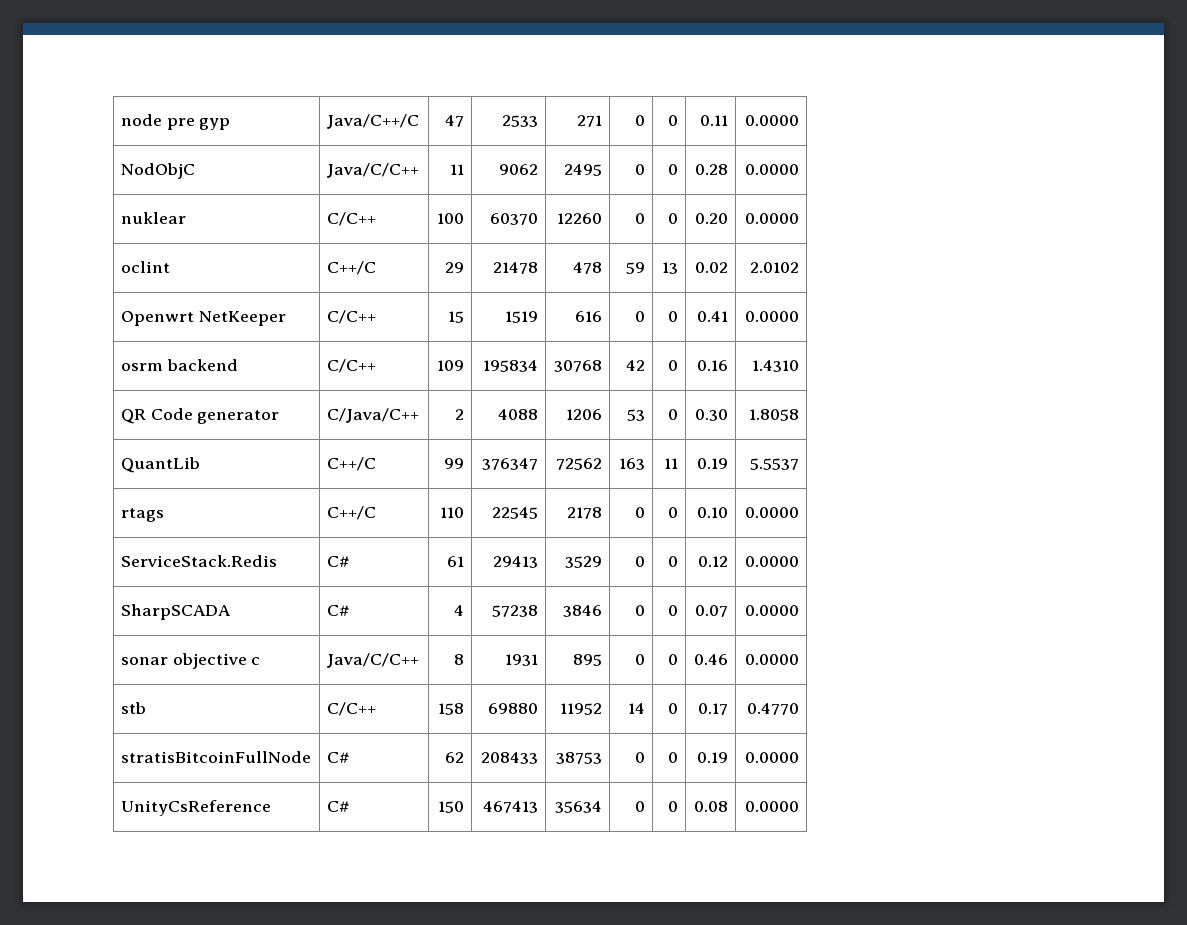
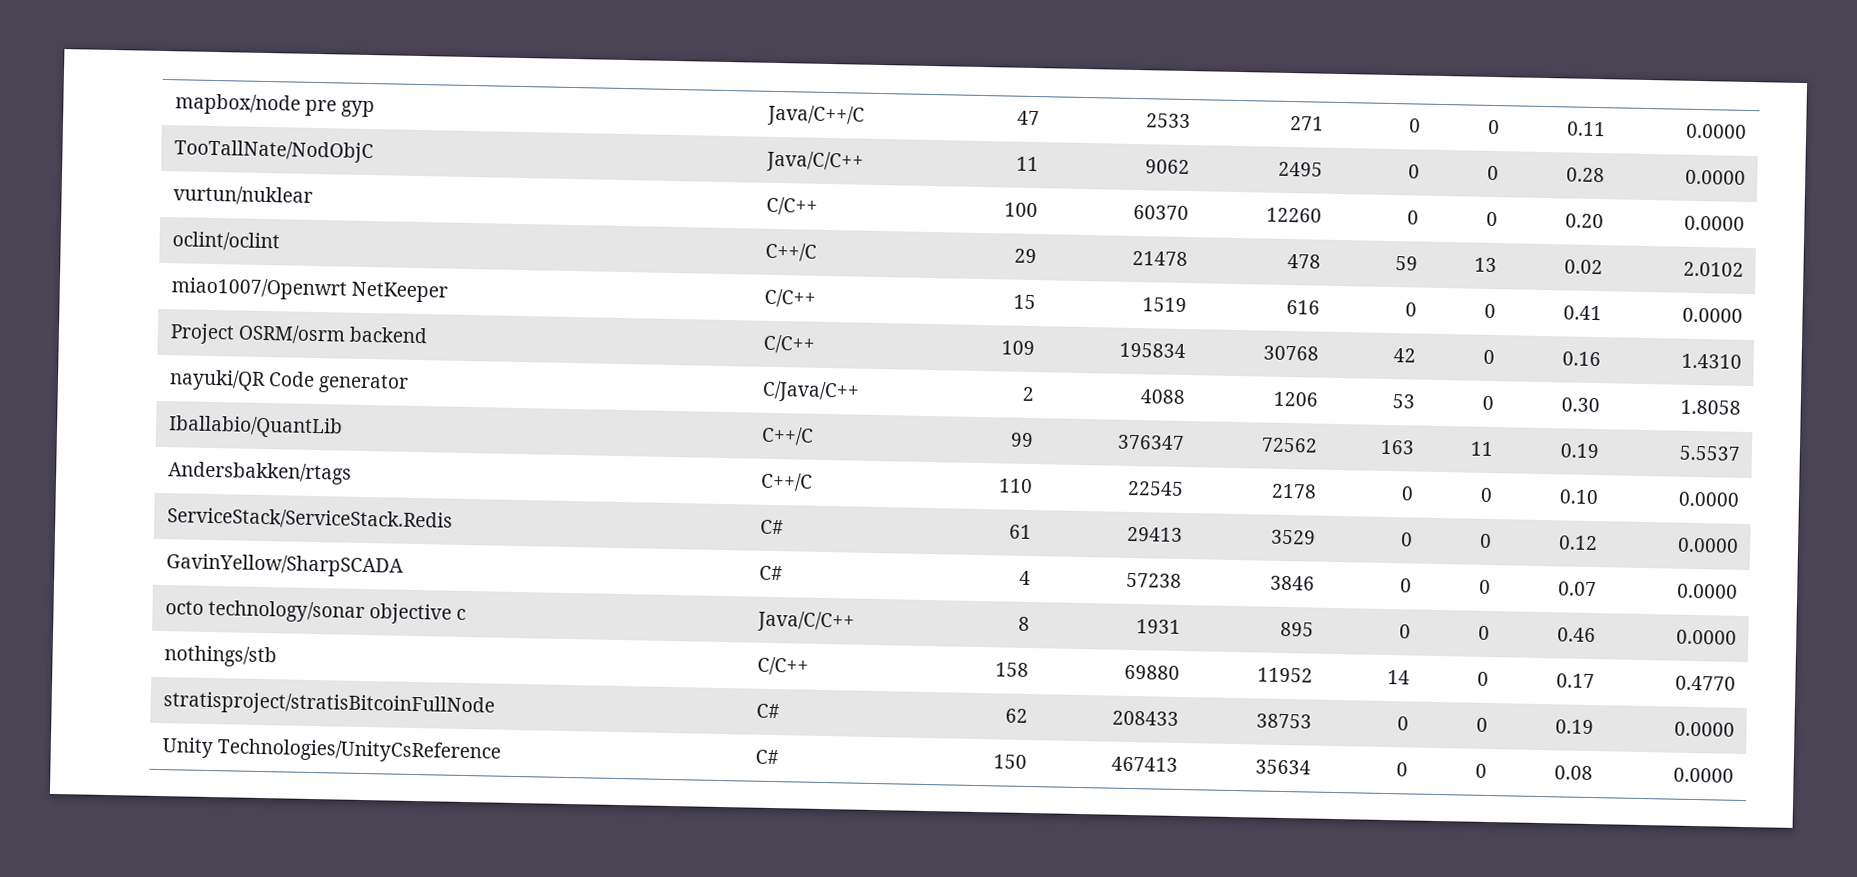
- node pre gyp | Java/C++/C | 47 | 2533 | 271 | 0 | 0 | 0.11 | 0.0000
+ mapbox/node pre gyp | Java/C++/C | 47 | 2533 | 271 | 0 | 0 | 0.11 | 0.0000
- NodObjC | Java/C/C++ | 11 | 9062 | 2495 | 0 | 0 | 0.28 | 0.0000
+ TooTallNate/NodObjC | Java/C/C++ | 11 | 9062 | 2495 | 0 | 0 | 0.28 | 0.0000
- nuklear | C/C++ | 100 | 60370 | 12260 | 0 | 0 | 0.20 | 0.0000
+ vurtun/nuklear | C/C++ | 100 | 60370 | 12260 | 0 | 0 | 0.20 | 0.0000
- oclint | C++/C | 29 | 21478 | 478 | 59 | 13 | 0.02 | 2.0102
+ oclint/oclint | C++/C | 29 | 21478 | 478 | 59 | 13 | 0.02 | 2.0102
- Openwrt NetKeeper | C/C++ | 15 | 1519 | 616 | 0 | 0 | 0.41 | 0.0000
+ miao1007/Openwrt NetKeeper | C/C++ | 15 | 1519 | 616 | 0 | 0 | 0.41 | 0.0000
- osrm backend | C/C++ | 109 | 195834 | 30768 | 42 | 0 | 0.16 | 1.4310
+ Project OSRM/osrm backend | C/C++ | 109 | 195834 | 30768 | 42 | 0 | 0.16 | 1.4310
- QR Code generator | C/Java/C++ | 2 | 4088 | 1206 | 53 | 0 | 0.30 | 1.8058
+ nayuki/QR Code generator | C/Java/C++ | 2 | 4088 | 1206 | 53 | 0 | 0.30 | 1.8058
- QuantLib | C++/C | 99 | 376347 | 72562 | 163 | 11 | 0.19 | 5.5537
+ Iballabio/QuantLib | C++/C | 99 | 376347 | 72562 | 163 | 11 | 0.19 | 5.5537
- rtags | C++/C | 110 | 22545 | 2178 | 0 | 0 | 0.10 | 0.0000
+ Andersbakken/rtags | C++/C | 110 | 22545 | 2178 | 0 | 0 | 0.10 | 0.0000
- ServiceStack.Redis | C# | 61 | 29413 | 3529 | 0 | 0 | 0.12 | 0.0000
+ ServiceStack/ServiceStack.Redis | C# | 61 | 29413 | 3529 | 0 | 0 | 0.12 | 0.0000
- SharpSCADA | C# | 4 | 57238 | 3846 | 0 | 0 | 0.07 | 0.0000
+ GavinYellow/SharpSCADA | C# | 4 | 57238 | 3846 | 0 | 0 | 0.07 | 0.0000
- sonar objective c | Java/C/C++ | 8 | 1931 | 895 | 0 | 0 | 0.46 | 0.0000
+ octo technology/sonar objective c | Java/C/C++ | 8 | 1931 | 895 | 0 | 0 | 0.46 | 0.0000
- stb | C/C++ | 158 | 69880 | 11952 | 14 | 0 | 0.17 | 0.4770
+ nothings/stb | C/C++ | 158 | 69880 | 11952 | 14 | 0 | 0.17 | 0.4770
- stratisBitcoinFullNode | C# | 62 | 208433 | 38753 | 0 | 0 | 0.19 | 0.0000
+ stratisproject/stratisBitcoinFullNode | C# | 62 | 208433 | 38753 | 0 | 0 | 0.19 | 0.0000
- UnityCsReference | C# | 150 | 467413 | 35634 | 0 | 0 | 0.08 | 0.0000
+ Unity Technologies/UnityCsReference | C# | 150 | 467413 | 35634 | 0 | 0 | 0.08 | 0.0000

